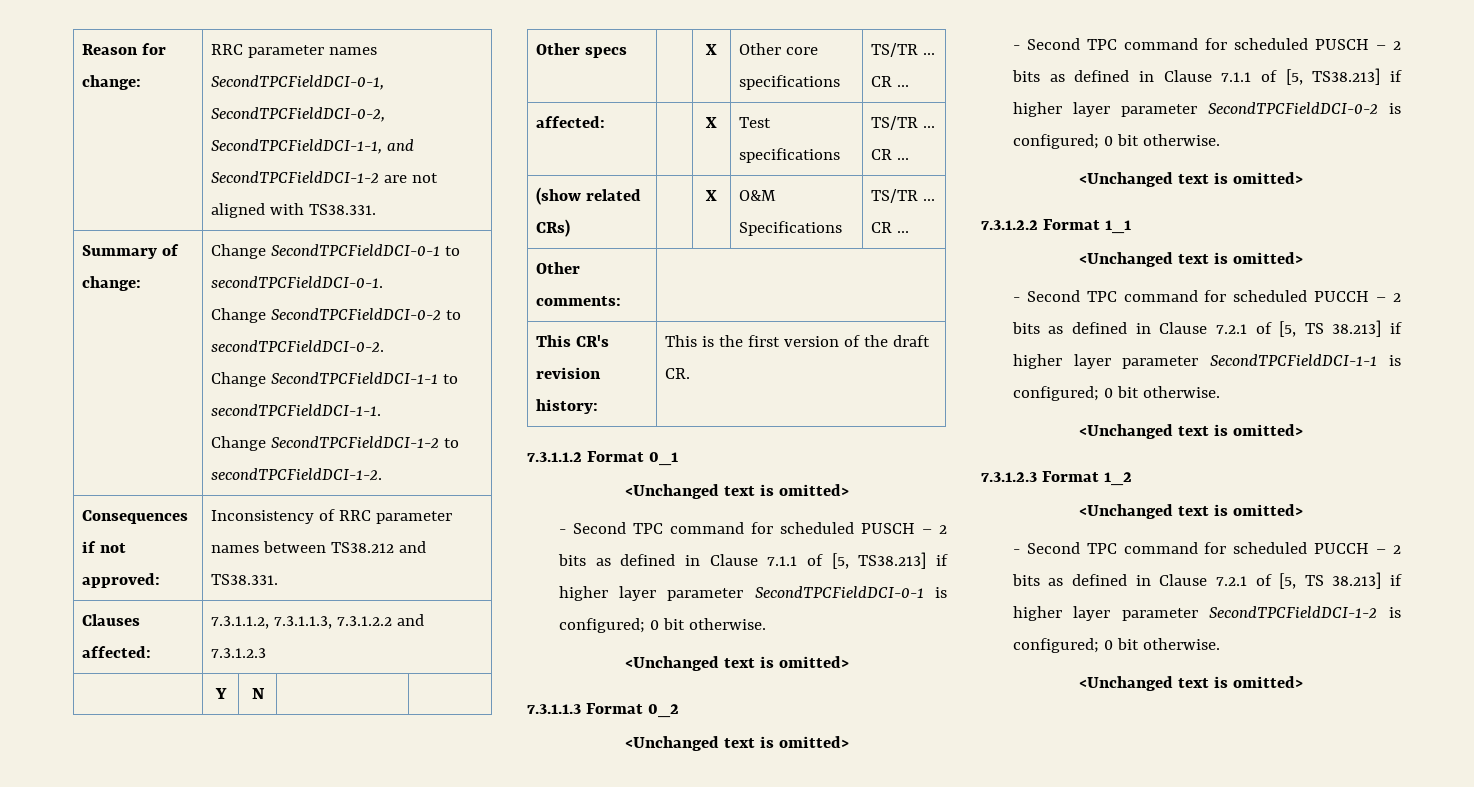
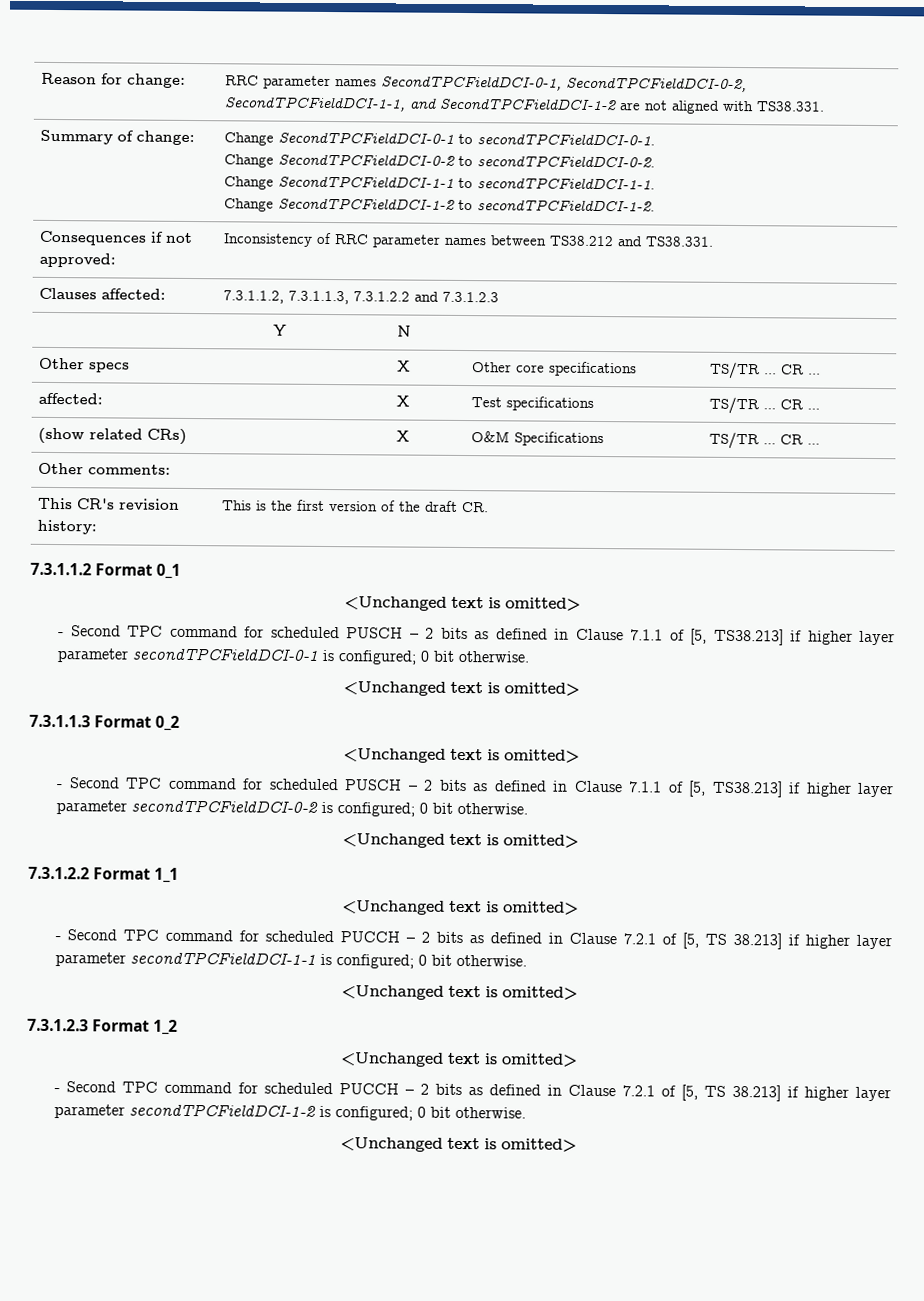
- - Second TPC command for scheduled PUSCH – 2 bits as defined in Clause 7.1.1 of [5, TS38.213] if higher layer parameter SecondTPCFieldDCI-0-1 is configured; 0 bit otherwise.
+ - Second TPC command for scheduled PUSCH – 2 bits as defined in Clause 7.1.1 of [5, TS38.213] if higher layer parameter secondTPCFieldDCI-0-1 is configured; 0 bit otherwise.
- - Second TPC command for scheduled PUSCH – 2 bits as defined in Clause 7.1.1 of [5, TS38.213] if higher layer parameter SecondTPCFieldDCI-0-2 is configured; 0 bit otherwise.
+ - Second TPC command for scheduled PUSCH – 2 bits as defined in Clause 7.1.1 of [5, TS38.213] if higher layer parameter secondTPCFieldDCI-0-2 is configured; 0 bit otherwise.
- - Second TPC command for scheduled PUCCH – 2 bits as defined in Clause 7.2.1 of [5, TS 38.213] if higher layer parameter SecondTPCFieldDCI-1-1 is configured; 0 bit otherwise.
+ - Second TPC command for scheduled PUCCH – 2 bits as defined in Clause 7.2.1 of [5, TS 38.213] if higher layer parameter secondTPCFieldDCI-1-1 is configured; 0 bit otherwise.
- - Second TPC command for scheduled PUCCH – 2 bits as defined in Clause 7.2.1 of [5, TS 38.213] if higher layer parameter SecondTPCFieldDCI-1-2 is configured; 0 bit otherwise.
+ - Second TPC command for scheduled PUCCH – 2 bits as defined in Clause 7.2.1 of [5, TS 38.213] if higher layer parameter secondTPCFieldDCI-1-2 is configured; 0 bit otherwise.

